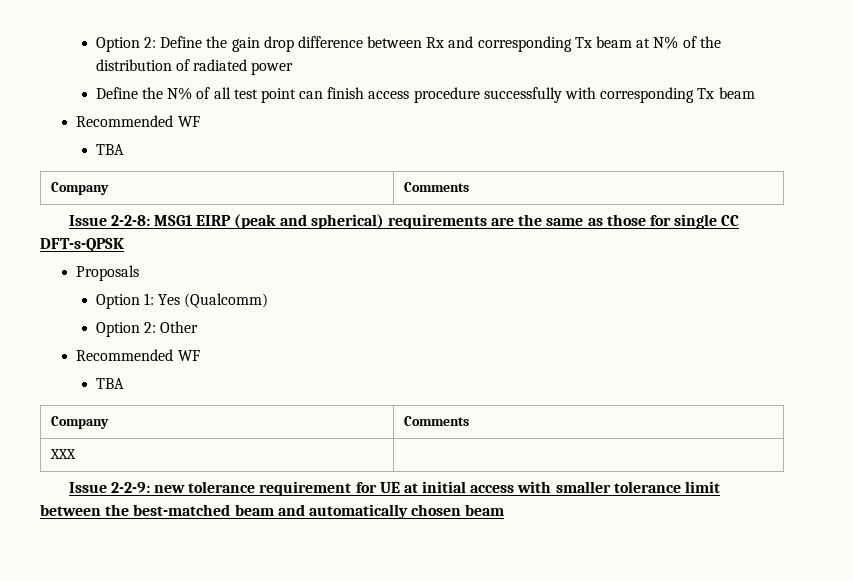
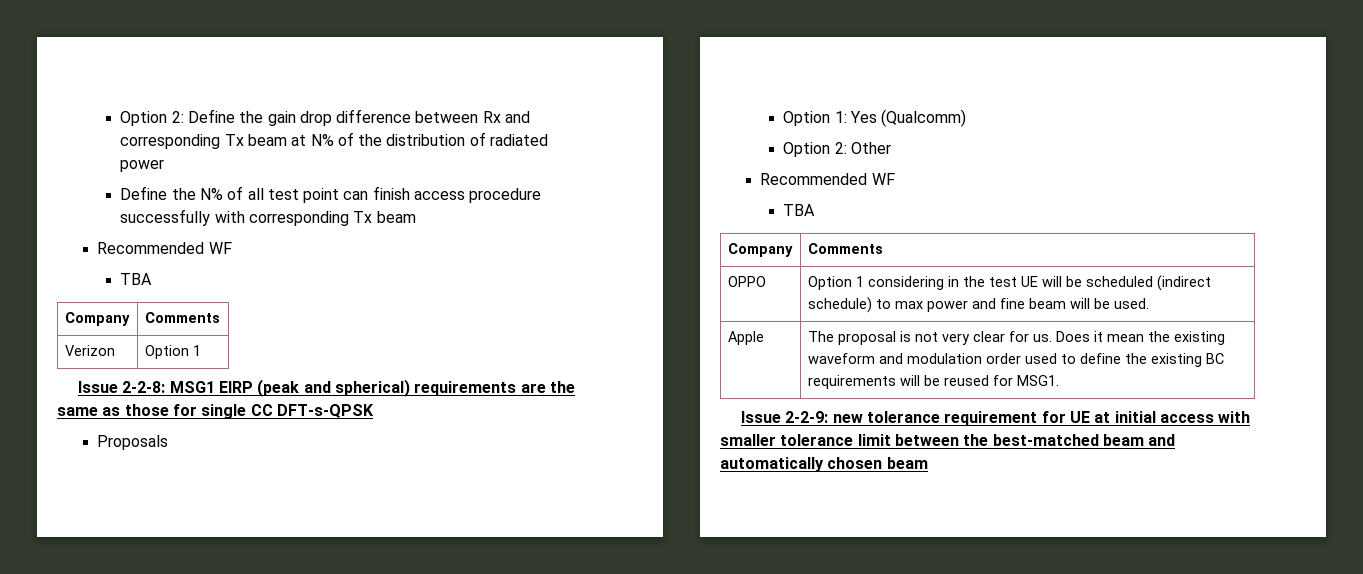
+ Verizon | Option 1
- XXX |
+ OPPO | Option 1 considering in the test UE will be scheduled (indirect schedule) to max power and fine beam will be used.
+ Apple | The proposal is not very clear for us. Does it mean the existing waveform and modulation order used to define the existing BC requirements will be reused for MSG1.

